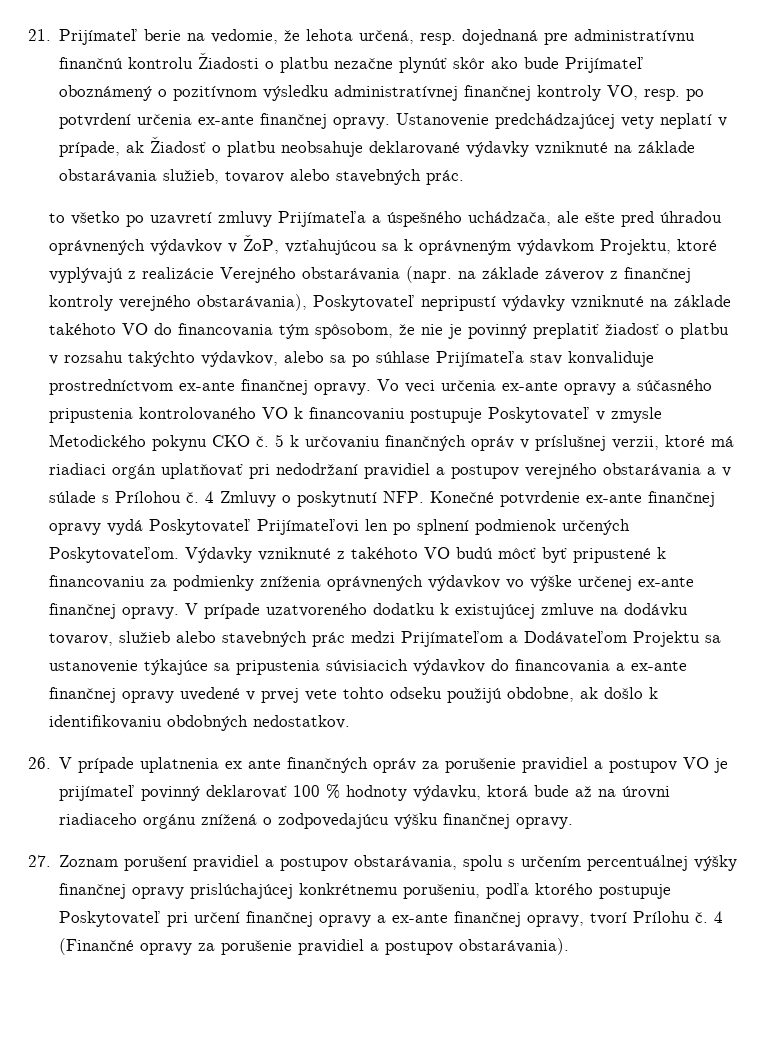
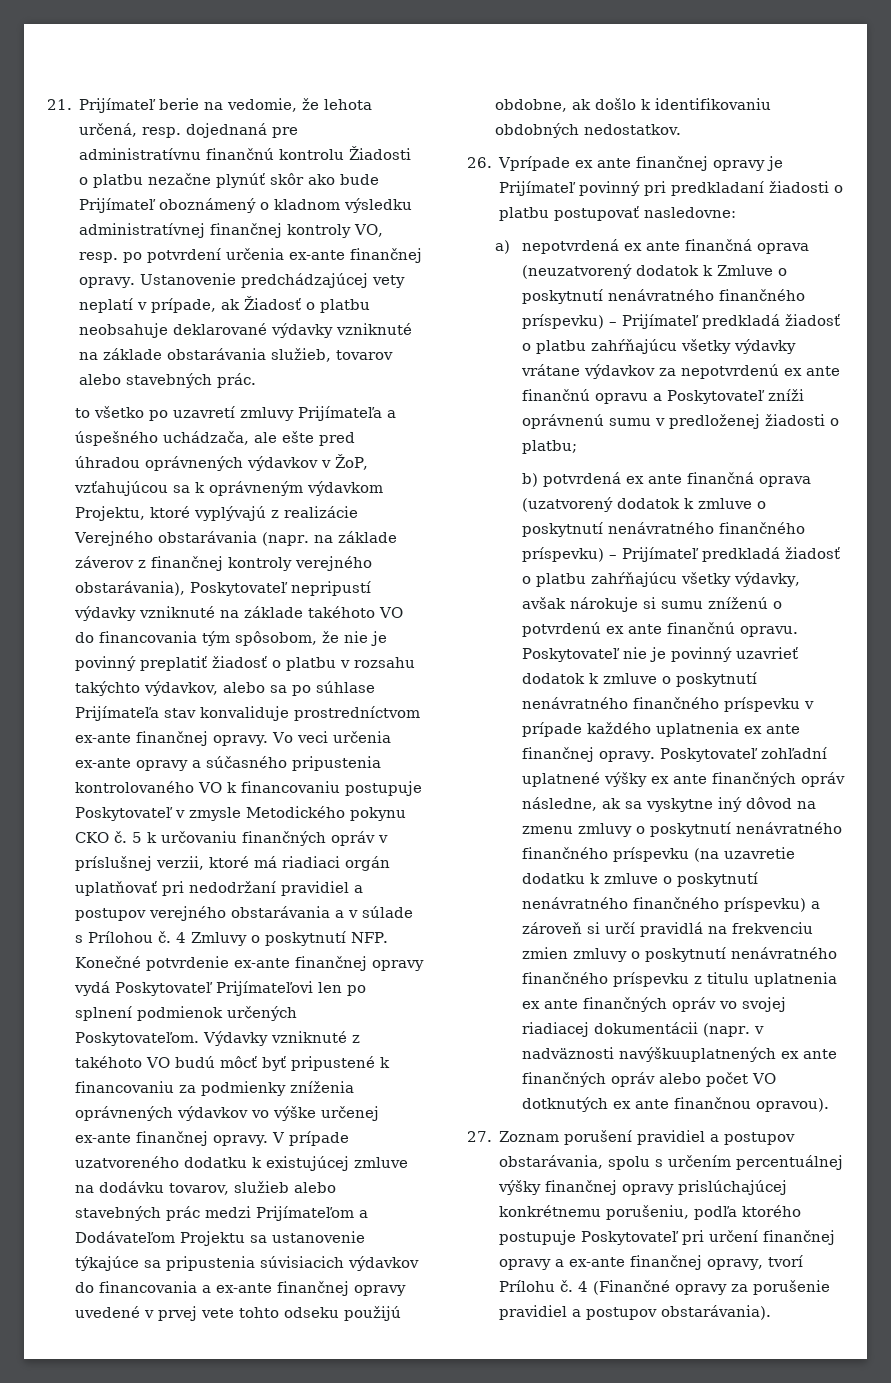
- 21. Prijímateľ berie na vedomie, že lehota určená, resp. dojednaná pre administratívnu finančnú kontrolu Žiadosti o platbu nezačne plynúť skôr ako bude Prijímateľ oboznámený o pozitívnom výsledku administratívnej finančnej kontroly VO, resp. po potvrdení určenia ex-ante finančnej opravy.
+ 21. Prijímateľ berie na vedomie, že lehota určená, resp. dojednaná pre administratívnu finančnú kontrolu Žiadosti o platbu nezačne plynúť skôr ako bude Prijímateľ oboznámený o kladnom výsledku administratívnej finančnej kontroly VO, resp. po potvrdení určenia ex-ante finančnej opravy.
- 26. V prípade uplatnenia ex ante finančných opráv za porušenie pravidiel a postupov VO je prijímateľ povinný deklarovať 100 % hodnoty výdavku, ktorá bude až na úrovni riadiaceho orgánu znížená o zodpovedajúcu výšku finančnej opravy.
+ 26. Vprípade ex ante finančnej opravy je Prijímateľ povinný pri predkladaní žiadosti o platbu postupovať nasledovne:
+ a) nepotvrdená ex ante finančná oprava (neuzatvorený dodatok k Zmluve o poskytnutí nenávratného finančného príspevku) – Prijímateľ predkladá žiadosť o platbu zahŕňajúcu všetky výdavky vrátane výdavkov za nepotvrdenú ex ante finančnú opravu a Poskytovateľ zníži oprávnenú sumu v predloženej žiadosti o platbu;
+ b) potvrdená ex ante finančná oprava (uzatvorený dodatok k zmluve o poskytnutí nenávratného finančného príspevku) – Prijímateľ predkladá žiadosť o platbu zahŕňajúcu všetky výdavky, avšak nárokuje si sumu zníženú o potvrdenú ex ante finančnú opravu. Poskytovateľ nie je povinný uzavrieť dodatok k zmluve o poskytnutí nenávratného finančného príspevku v prípade každého uplatnenia ex ante finančnej opravy. Poskytovateľ zohľadní uplatnené výšky ex ante finančných opráv následne, ak sa vyskytne iný dôvod na zmenu zmluvy o poskytnutí nenávratného finančného príspevku (na uzavretie dodatku k zmluve o poskytnutí nenávratného finančného príspevku) a zároveň si určí pravidlá na frekvenciu zmien zmluvy o poskytnutí nenávratného finančného príspevku z titulu uplatnenia ex ante finančných opráv vo svojej riadiacej dokumentácii (napr. v nadväznosti navýškuuplatnených ex ante finančných opráv alebo počet VO dotknutých ex ante finančnou opravou).

